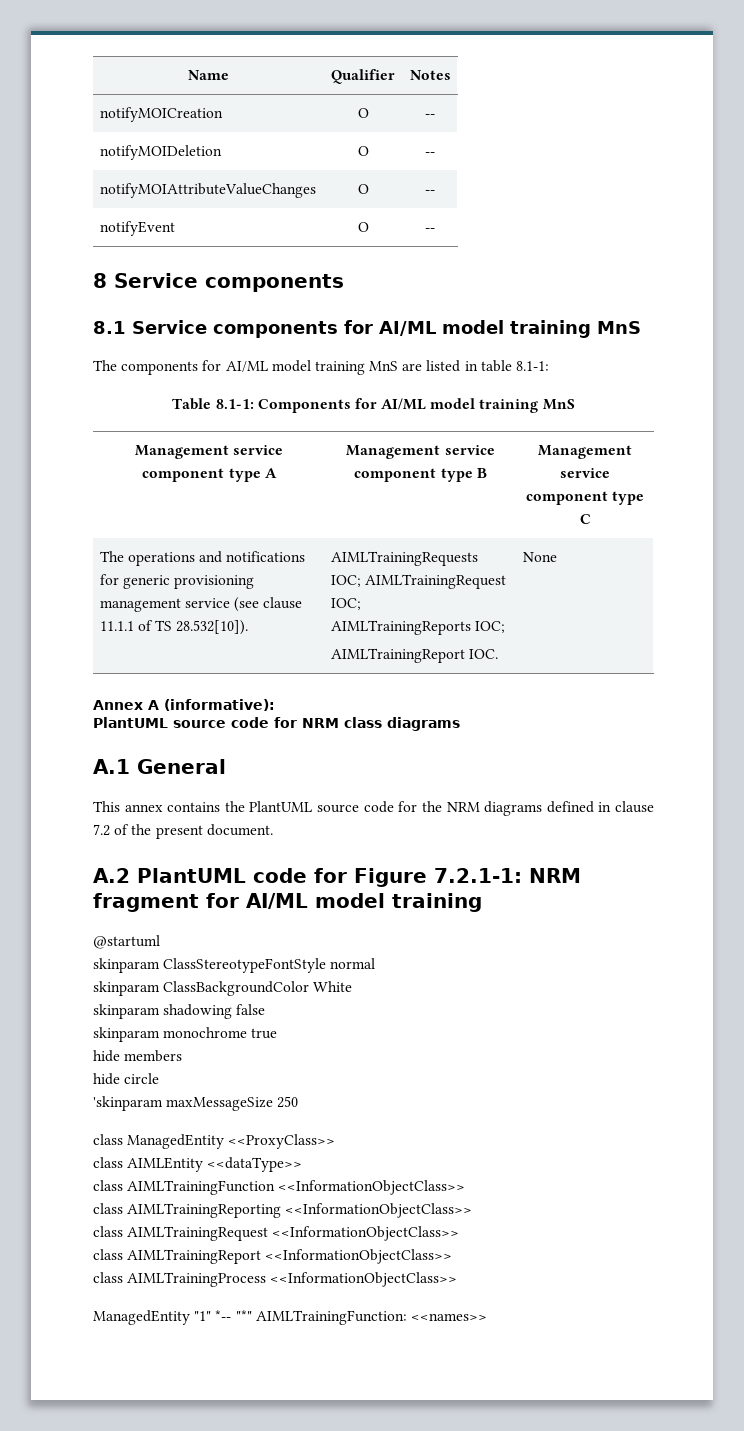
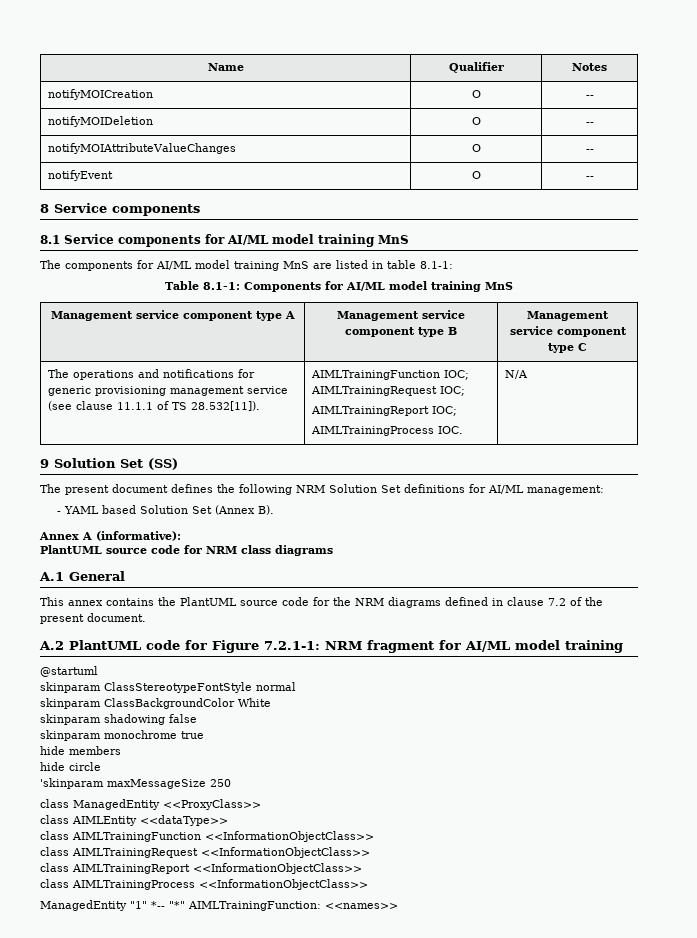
- The operations and notifications for generic provisioning management service (see clause 11.1.1 of TS 28.532[10]). | AIMLTrainingRequests IOC; AIMLTrainingRequest IOC;
- AIMLTrainingReports IOC;
- AIMLTrainingReport IOC. | None
+ The operations and notifications for generic provisioning management service (see clause 11.1.1 of TS 28.532[11]). | AIMLTrainingFunction IOC; AIMLTrainingRequest IOC;
+ AIMLTrainingReport IOC;
+ AIMLTrainingProcess IOC. | N/A
+ 9 Solution Set (SS)
+ The present document defines the following NRM Solution Set definitions for AI/ML management:
+ - YAML based Solution Set (Annex B).
- class AIMLTrainingReporting <<InformationObjectClass>>

